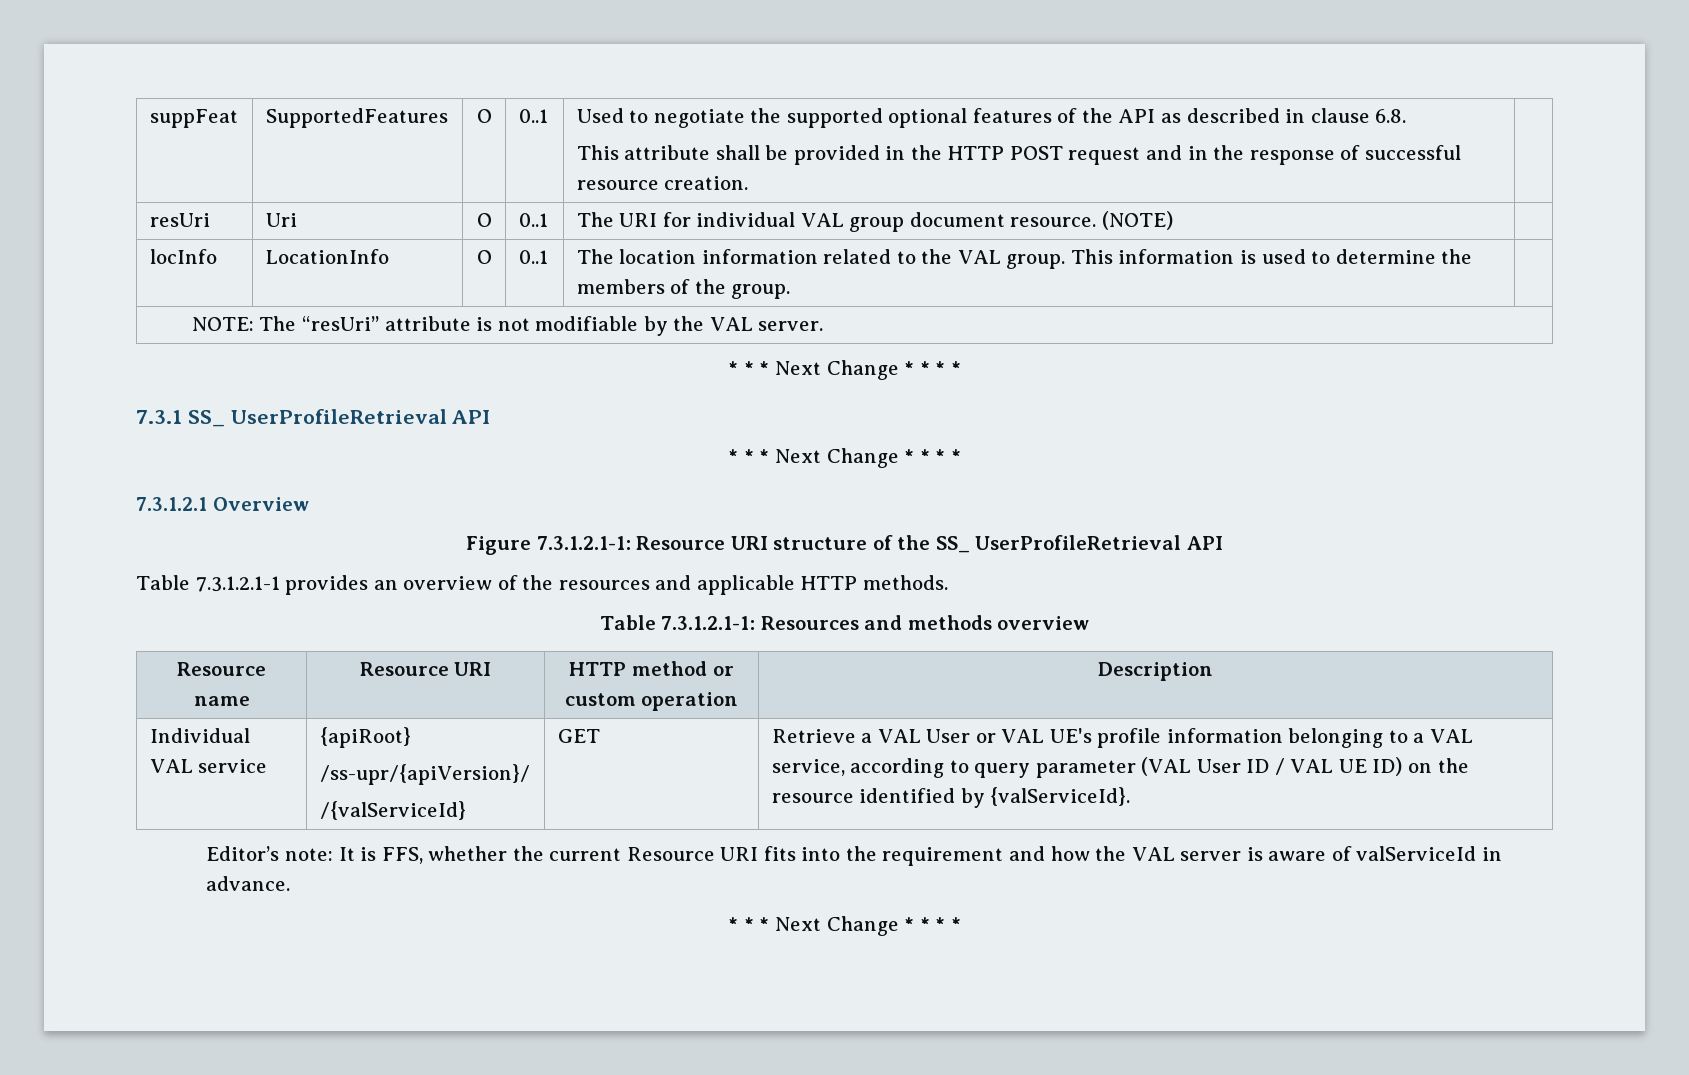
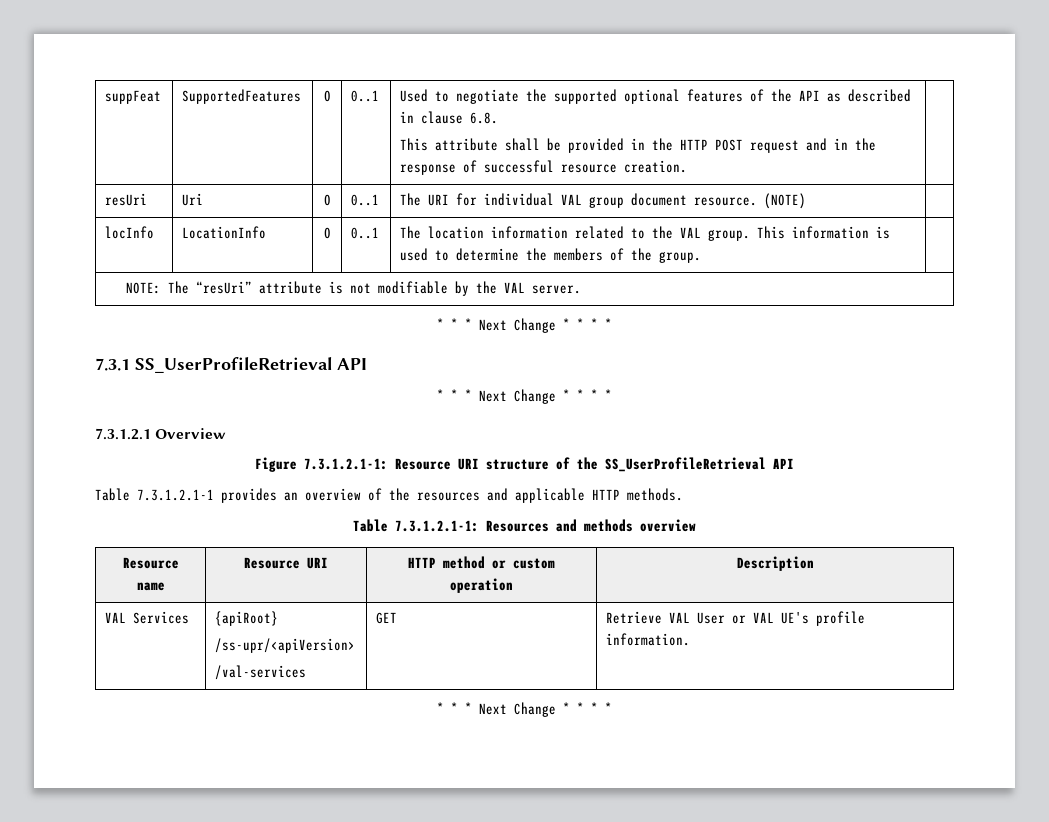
- 7.3.1 SS_ UserProfileRetrieval API
+ 7.3.1 SS_UserProfileRetrieval API
- Figure 7.3.1.2.1-1: Resource URI structure of the SS_ UserProfileRetrieval API
+ Figure 7.3.1.2.1-1: Resource URI structure of the SS_UserProfileRetrieval API
- Individual VAL service | {apiRoot}
- /ss-upr/{apiVersion}/
- /{valServiceId} | GET | Retrieve a VAL User or VAL UE's profile information belonging to a VAL service, according to query parameter (VAL User ID / VAL UE ID) on the resource identified by {valServiceId}.
- Editor’s note: It is FFS, whether the current Resource URI fits into the requirement and how the VAL server is aware of valServiceId in advance.
+ VAL Services | {apiRoot}
+ /ss-upr/<apiVersion>
+ /val-services | GET | Retrieve VAL User or VAL UE's profile information.

